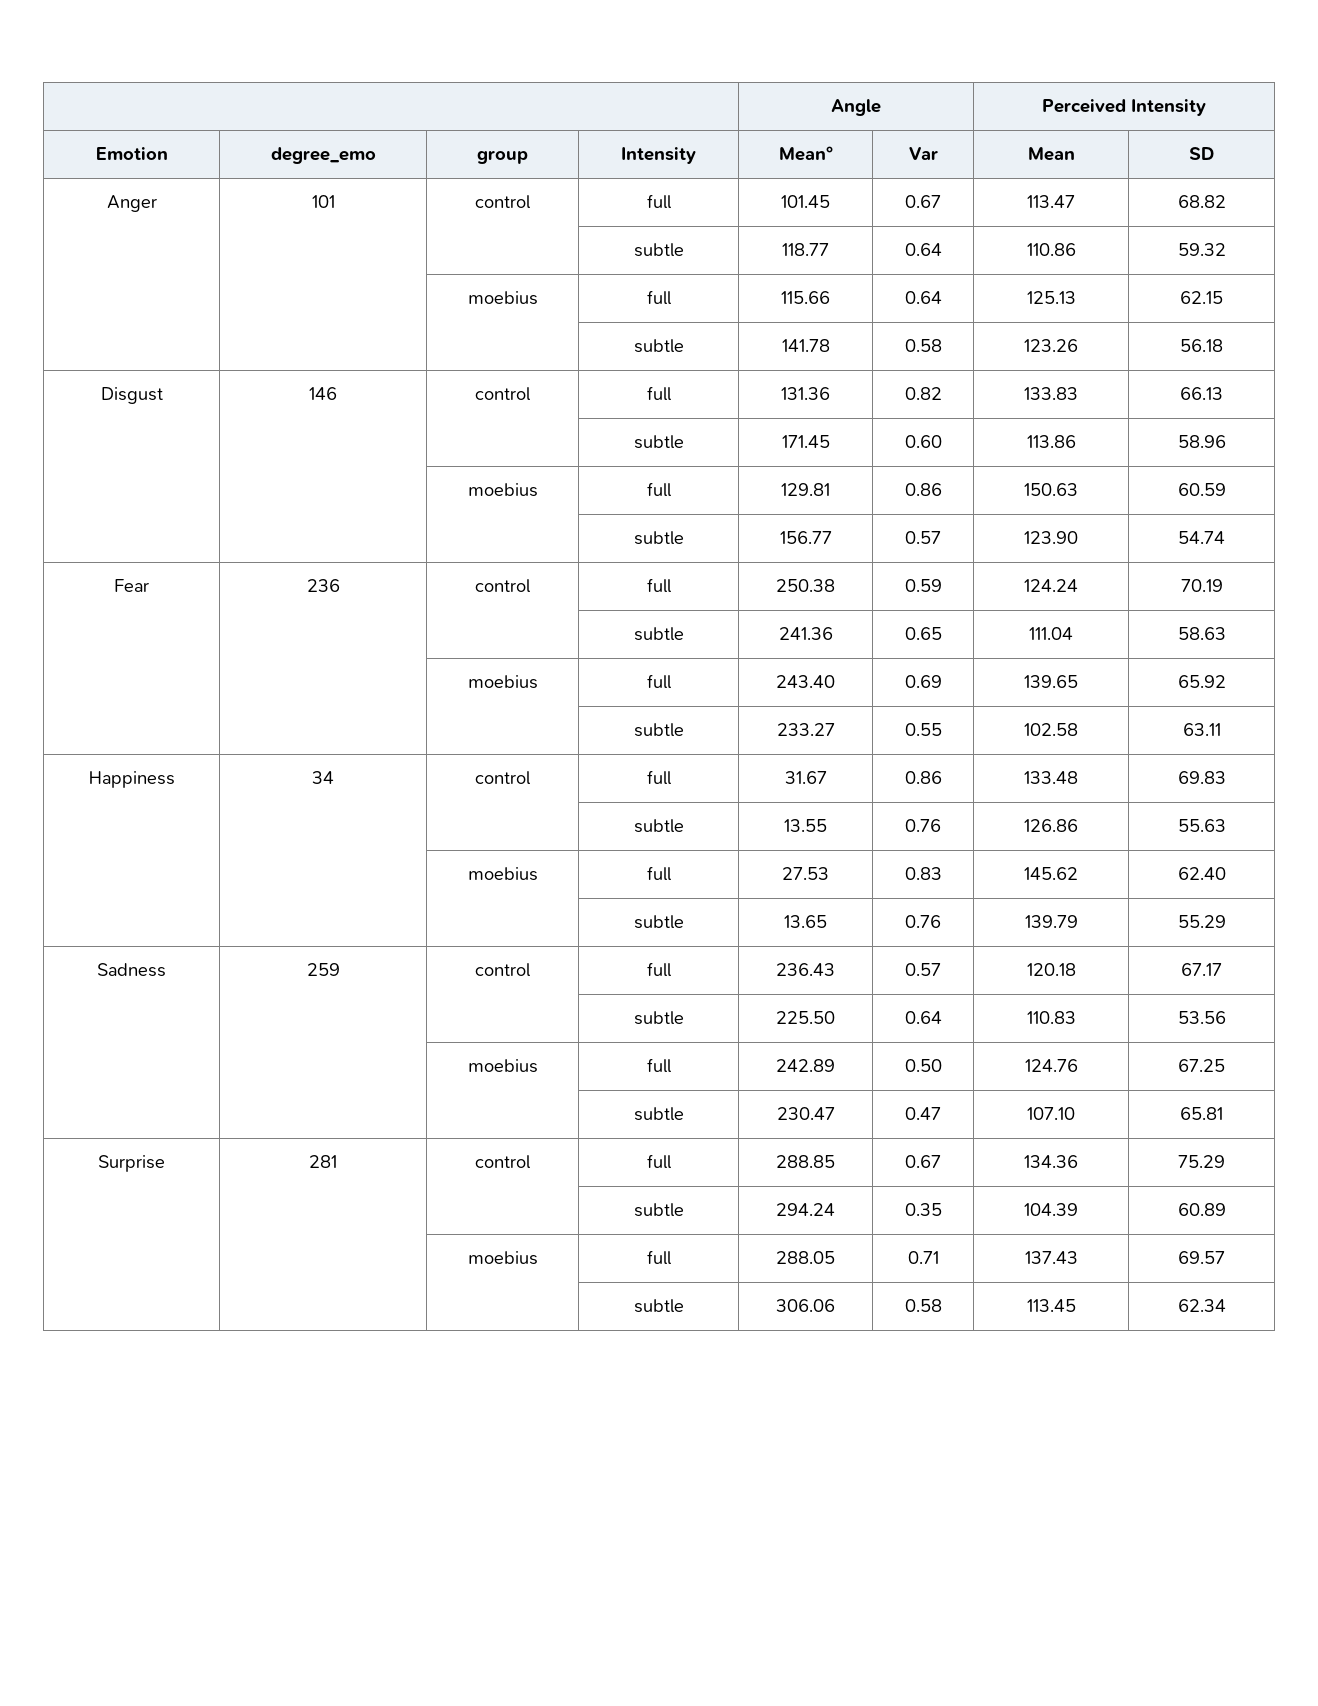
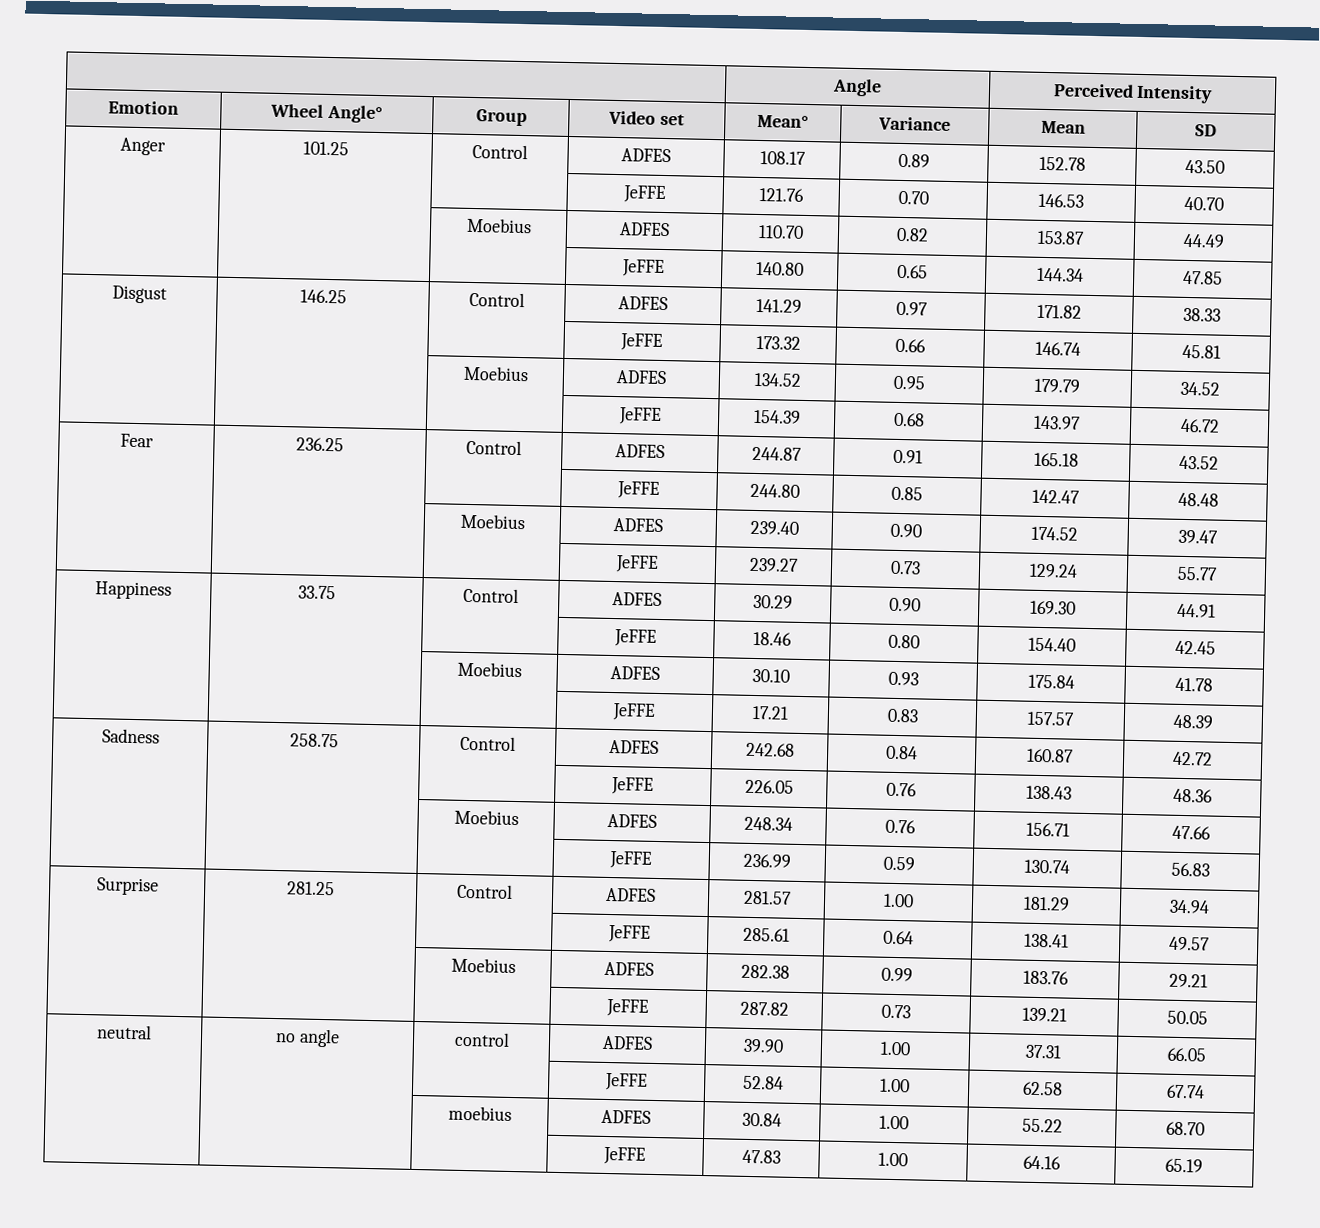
- Emotion | degree_emo | group | Intensity | Mean° | Var | Mean | SD
+ Emotion | Wheel Angle° | Group | Video set | Mean° | Variance | Mean | SD
- Anger | 101 | control | full | 101.45 | 0.67 | 113.47 | 68.82
- | | | subtle | 118.77 | 0.64 | 110.86 | 59.32
- | | moebius | full | 115.66 | 0.64 | 125.13 | 62.15
- | | | subtle | 141.78 | 0.58 | 123.26 | 56.18
- Disgust | 146 | control | full | 131.36 | 0.82 | 133.83 | 66.13
- | | | subtle | 171.45 | 0.60 | 113.86 | 58.96
- | | moebius | full | 129.81 | 0.86 | 150.63 | 60.59
- | | | subtle | 156.77 | 0.57 | 123.90 | 54.74
- Fear | 236 | control | full | 250.38 | 0.59 | 124.24 | 70.19
- | | | subtle | 241.36 | 0.65 | 111.04 | 58.63
- | | moebius | full | 243.40 | 0.69 | 139.65 | 65.92
- | | | subtle | 233.27 | 0.55 | 102.58 | 63.11
- Happiness | 34 | control | full | 31.67 | 0.86 | 133.48 | 69.83
- | | | subtle | 13.55 | 0.76 | 126.86 | 55.63
- | | moebius | full | 27.53 | 0.83 | 145.62 | 62.40
- | | | subtle | 13.65 | 0.76 | 139.79 | 55.29
- Sadness | 259 | control | full | 236.43 | 0.57 | 120.18 | 67.17
- | | | subtle | 225.50 | 0.64 | 110.83 | 53.56
- | | moebius | full | 242.89 | 0.50 | 124.76 | 67.25
- | | | subtle | 230.47 | 0.47 | 107.10 | 65.81
- Surprise | 281 | control | full | 288.85 | 0.67 | 134.36 | 75.29
- | | | subtle | 294.24 | 0.35 | 104.39 | 60.89
- | | moebius | full | 288.05 | 0.71 | 137.43 | 69.57
- | | | subtle | 306.06 | 0.58 | 113.45 | 62.34
+ Anger | 101.25 | Control | ADFES | 108.17 | 0.89 | 152.78 | 43.50
+ | | | JeFFE | 121.76 | 0.70 | 146.53 | 40.70
+ | | Moebius | ADFES | 110.70 | 0.82 | 153.87 | 44.49
+ | | | JeFFE | 140.80 | 0.65 | 144.34 | 47.85
+ Disgust | 146.25 | Control | ADFES | 141.29 | 0.97 | 171.82 | 38.33
+ | | | JeFFE | 173.32 | 0.66 | 146.74 | 45.81
+ | | Moebius | ADFES | 134.52 | 0.95 | 179.79 | 34.52
+ | | | JeFFE | 154.39 | 0.68 | 143.97 | 46.72
+ Fear | 236.25 | Control | ADFES | 244.87 | 0.91 | 165.18 | 43.52
+ | | | JeFFE | 244.80 | 0.85 | 142.47 | 48.48
+ | | Moebius | ADFES | 239.40 | 0.90 | 174.52 | 39.47
+ | | | JeFFE | 239.27 | 0.73 | 129.24 | 55.77
+ Happiness | 33.75 | Control | ADFES | 30.29 | 0.90 | 169.30 | 44.91
+ | | | JeFFE | 18.46 | 0.80 | 154.40 | 42.45
+ | | Moebius | ADFES | 30.10 | 0.93 | 175.84 | 41.78
+ | | | JeFFE | 17.21 | 0.83 | 157.57 | 48.39
+ Sadness | 258.75 | Control | ADFES | 242.68 | 0.84 | 160.87 | 42.72
+ | | | JeFFE | 226.05 | 0.76 | 138.43 | 48.36
+ | | Moebius | ADFES | 248.34 | 0.76 | 156.71 | 47.66
+ | | | JeFFE | 236.99 | 0.59 | 130.74 | 56.83
+ Surprise | 281.25 | Control | ADFES | 281.57 | 1.00 | 181.29 | 34.94
+ | | | JeFFE | 285.61 | 0.64 | 138.41 | 49.57
+ | | Moebius | ADFES | 282.38 | 0.99 | 183.76 | 29.21
+ | | | JeFFE | 287.82 | 0.73 | 139.21 | 50.05
+ neutral | no angle | control | ADFES | 39.90 | 1.00 | 37.31 | 66.05
+ | | | JeFFE | 52.84 | 1.00 | 62.58 | 67.74
+ | | moebius | ADFES | 30.84 | 1.00 | 55.22 | 68.70
+ | | | JeFFE | 47.83 | 1.00 | 64.16 | 65.19

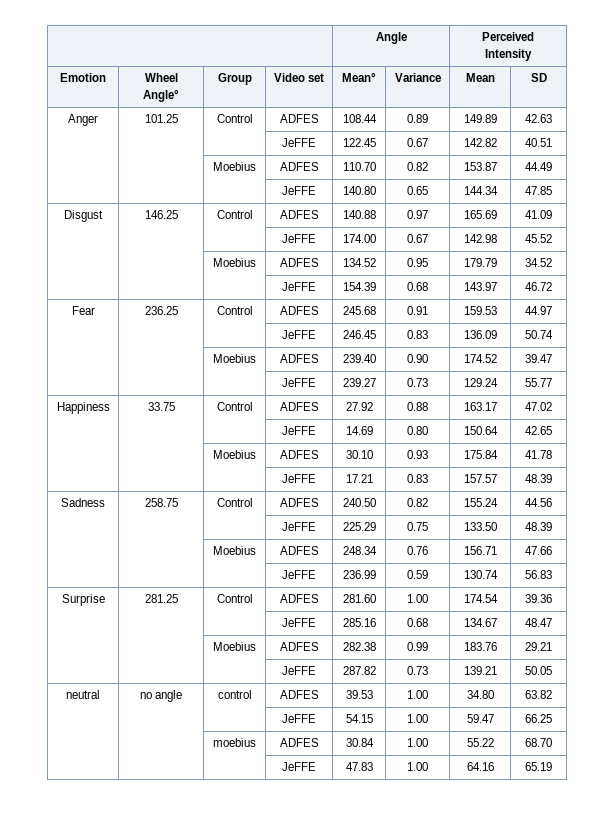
- Anger | 101.25 | Control | ADFES | 108.17 | 0.89 | 152.78 | 43.50
- | | | JeFFE | 121.76 | 0.70 | 146.53 | 40.70
+ Anger | 101.25 | Control | ADFES | 108.44 | 0.89 | 149.89 | 42.63
+ | | | JeFFE | 122.45 | 0.67 | 142.82 | 40.51
- Disgust | 146.25 | Control | ADFES | 141.29 | 0.97 | 171.82 | 38.33
- | | | JeFFE | 173.32 | 0.66 | 146.74 | 45.81
+ Disgust | 146.25 | Control | ADFES | 140.88 | 0.97 | 165.69 | 41.09
+ | | | JeFFE | 174.00 | 0.67 | 142.98 | 45.52
- Fear | 236.25 | Control | ADFES | 244.87 | 0.91 | 165.18 | 43.52
- | | | JeFFE | 244.80 | 0.85 | 142.47 | 48.48
+ Fear | 236.25 | Control | ADFES | 245.68 | 0.91 | 159.53 | 44.97
+ | | | JeFFE | 246.45 | 0.83 | 136.09 | 50.74
- Happiness | 33.75 | Control | ADFES | 30.29 | 0.90 | 169.30 | 44.91
- | | | JeFFE | 18.46 | 0.80 | 154.40 | 42.45
+ Happiness | 33.75 | Control | ADFES | 27.92 | 0.88 | 163.17 | 47.02
+ | | | JeFFE | 14.69 | 0.80 | 150.64 | 42.65
- Sadness | 258.75 | Control | ADFES | 242.68 | 0.84 | 160.87 | 42.72
- | | | JeFFE | 226.05 | 0.76 | 138.43 | 48.36
+ Sadness | 258.75 | Control | ADFES | 240.50 | 0.82 | 155.24 | 44.56
+ | | | JeFFE | 225.29 | 0.75 | 133.50 | 48.39
- Surprise | 281.25 | Control | ADFES | 281.57 | 1.00 | 181.29 | 34.94
- | | | JeFFE | 285.61 | 0.64 | 138.41 | 49.57
+ Surprise | 281.25 | Control | ADFES | 281.60 | 1.00 | 174.54 | 39.36
+ | | | JeFFE | 285.16 | 0.68 | 134.67 | 48.47
- neutral | no angle | control | ADFES | 39.90 | 1.00 | 37.31 | 66.05
- | | | JeFFE | 52.84 | 1.00 | 62.58 | 67.74
+ neutral | no angle | control | ADFES | 39.53 | 1.00 | 34.80 | 63.82
+ | | | JeFFE | 54.15 | 1.00 | 59.47 | 66.25

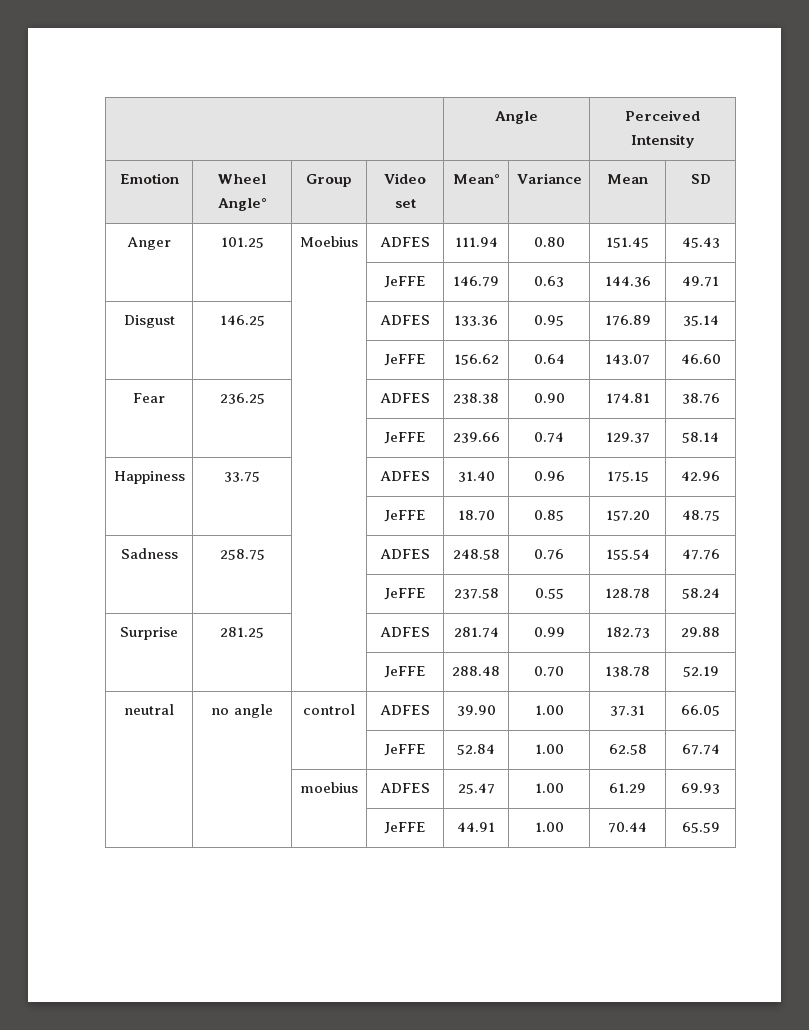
- Anger | 101.25 | Control | ADFES | 108.44 | 0.89 | 149.89 | 42.63
- | | | JeFFE | 122.45 | 0.67 | 142.82 | 40.51
- | | Moebius | ADFES | 110.70 | 0.82 | 153.87 | 44.49
- | | | JeFFE | 140.80 | 0.65 | 144.34 | 47.85
- Disgust | 146.25 | Control | ADFES | 140.88 | 0.97 | 165.69 | 41.09
- | | | JeFFE | 174.00 | 0.67 | 142.98 | 45.52
- | | Moebius | ADFES | 134.52 | 0.95 | 179.79 | 34.52
- | | | JeFFE | 154.39 | 0.68 | 143.97 | 46.72
- Fear | 236.25 | Control | ADFES | 245.68 | 0.91 | 159.53 | 44.97
- | | | JeFFE | 246.45 | 0.83 | 136.09 | 50.74
- | | Moebius | ADFES | 239.40 | 0.90 | 174.52 | 39.47
- | | | JeFFE | 239.27 | 0.73 | 129.24 | 55.77
- Happiness | 33.75 | Control | ADFES | 27.92 | 0.88 | 163.17 | 47.02
- | | | JeFFE | 14.69 | 0.80 | 150.64 | 42.65
- | | Moebius | ADFES | 30.10 | 0.93 | 175.84 | 41.78
- | | | JeFFE | 17.21 | 0.83 | 157.57 | 48.39
- Sadness | 258.75 | Control | ADFES | 240.50 | 0.82 | 155.24 | 44.56
- | | | JeFFE | 225.29 | 0.75 | 133.50 | 48.39
- | | Moebius | ADFES | 248.34 | 0.76 | 156.71 | 47.66
- | | | JeFFE | 236.99 | 0.59 | 130.74 | 56.83
- Surprise | 281.25 | Control | ADFES | 281.60 | 1.00 | 174.54 | 39.36
- | | | JeFFE | 285.16 | 0.68 | 134.67 | 48.47
- | | Moebius | ADFES | 282.38 | 0.99 | 183.76 | 29.21
- | | | JeFFE | 287.82 | 0.73 | 139.21 | 50.05
+ Anger | 101.25 | Moebius | ADFES | 111.94 | 0.80 | 151.45 | 45.43
+ | | | JeFFE | 146.79 | 0.63 | 144.36 | 49.71
+ Disgust | 146.25 | | ADFES | 133.36 | 0.95 | 176.89 | 35.14
+ | | | JeFFE | 156.62 | 0.64 | 143.07 | 46.60
+ Fear | 236.25 | | ADFES | 238.38 | 0.90 | 174.81 | 38.76
+ | | | JeFFE | 239.66 | 0.74 | 129.37 | 58.14
+ Happiness | 33.75 | | ADFES | 31.40 | 0.96 | 175.15 | 42.96
+ | | | JeFFE | 18.70 | 0.85 | 157.20 | 48.75
+ Sadness | 258.75 | | ADFES | 248.58 | 0.76 | 155.54 | 47.76
+ | | | JeFFE | 237.58 | 0.55 | 128.78 | 58.24
+ Surprise | 281.25 | | ADFES | 281.74 | 0.99 | 182.73 | 29.88
+ | | | JeFFE | 288.48 | 0.70 | 138.78 | 52.19
- neutral | no angle | control | ADFES | 39.53 | 1.00 | 34.80 | 63.82
- | | | JeFFE | 54.15 | 1.00 | 59.47 | 66.25
+ neutral | no angle | control | ADFES | 39.90 | 1.00 | 37.31 | 66.05
+ | | | JeFFE | 52.84 | 1.00 | 62.58 | 67.74
- | | moebius | ADFES | 30.84 | 1.00 | 55.22 | 68.70
- | | | JeFFE | 47.83 | 1.00 | 64.16 | 65.19
+ | | moebius | ADFES | 25.47 | 1.00 | 61.29 | 69.93
+ | | | JeFFE | 44.91 | 1.00 | 70.44 | 65.59

